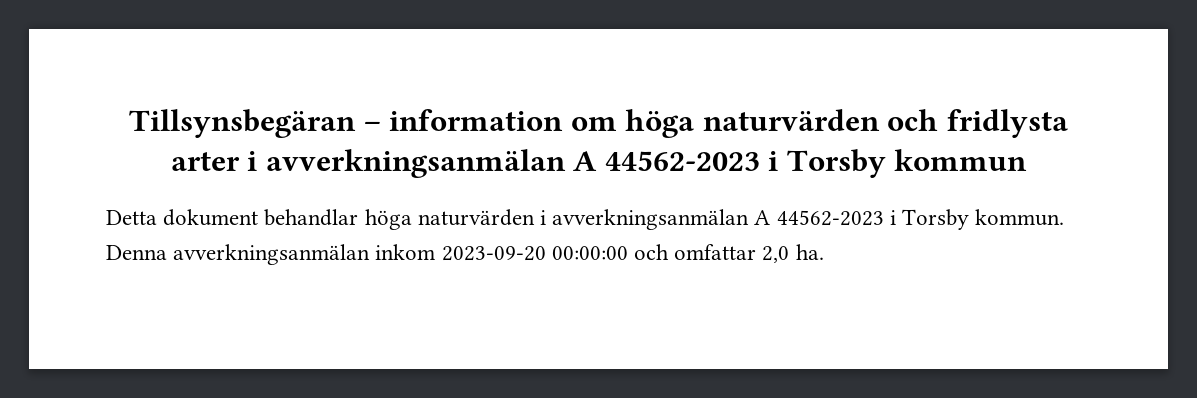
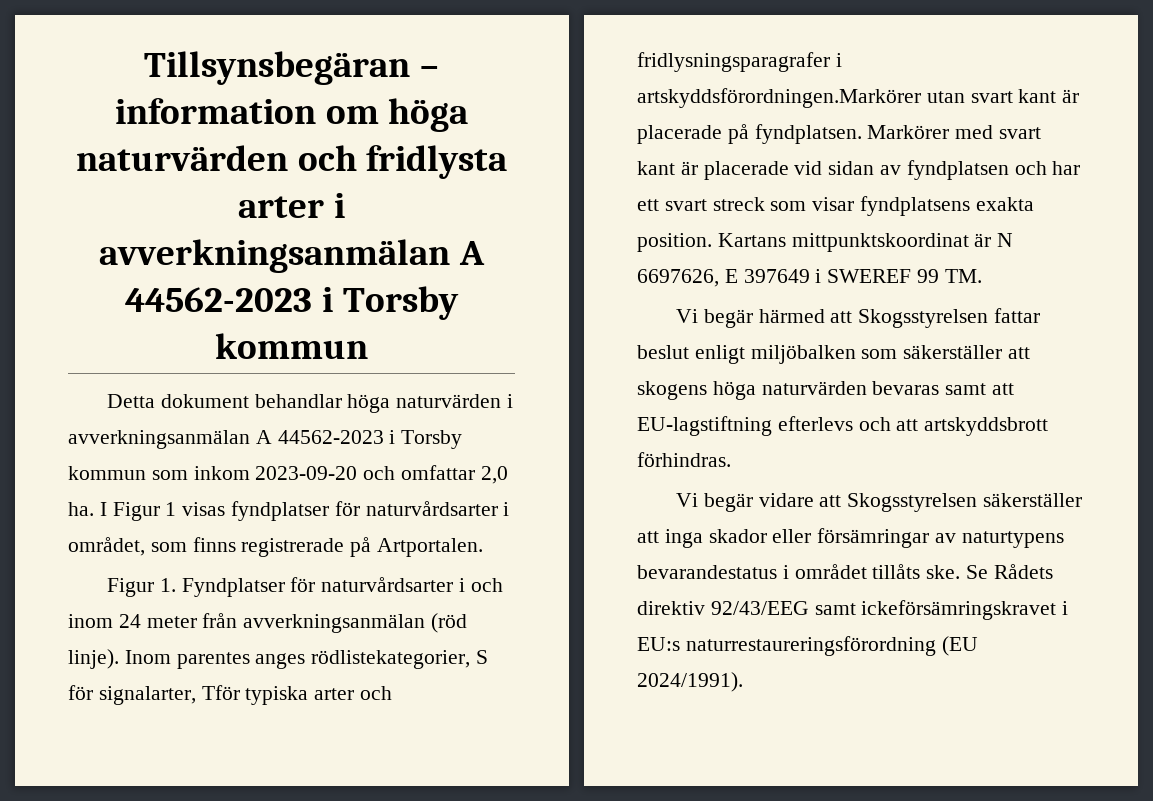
- Detta dokument behandlar höga naturvärden i avverkningsanmälan A 44562-2023 i Torsby kommun. Denna avverkningsanmälan inkom 2023-09-20 00:00:00 och omfattar 2,0 ha.
+ Detta dokument behandlar höga naturvärden i avverkningsanmälan A 44562-2023 i Torsby kommun som inkom 2023-09-20 och omfattar 2,0 ha.
+ I Figur 1 visas fyndplatser för naturvårdsarter i området, som finns registrerade på Artportalen.
+ Figur 1. Fyndplatser för naturvårdsarter i och inom 24 meter från avverkningsanmälan (röd linje). Inom parentes anges rödlistekategorier, S för signalarter, Tför typiska arter och fridlysningsparagrafer i artskyddsförordningen.Markörer utan svart kant är placerade på fyndplatsen. Markörer med svart kant är placerade vid sidan av fyndplatsen och har ett svart streck som visar fyndplatsens exakta position. Kartans mittpunktskoordinat är N 6697626, E 397649 i SWEREF 99 TM.
+ Vi begär härmed att Skogsstyrelsen fattar beslut enligt miljöbalken som säkerställer att skogens höga naturvärden bevaras samt att EU-lagstiftning efterlevs och att artskyddsbrott förhindras.
+ Vi begär vidare att Skogsstyrelsen säkerställer att inga skador eller försämringar av naturtypens bevarandestatus i området tillåts ske. Se Rådets direktiv 92/43/EEG samt ickeförsämringskravet i EU:s naturrestaureringsförordning (EU 2024/1991).

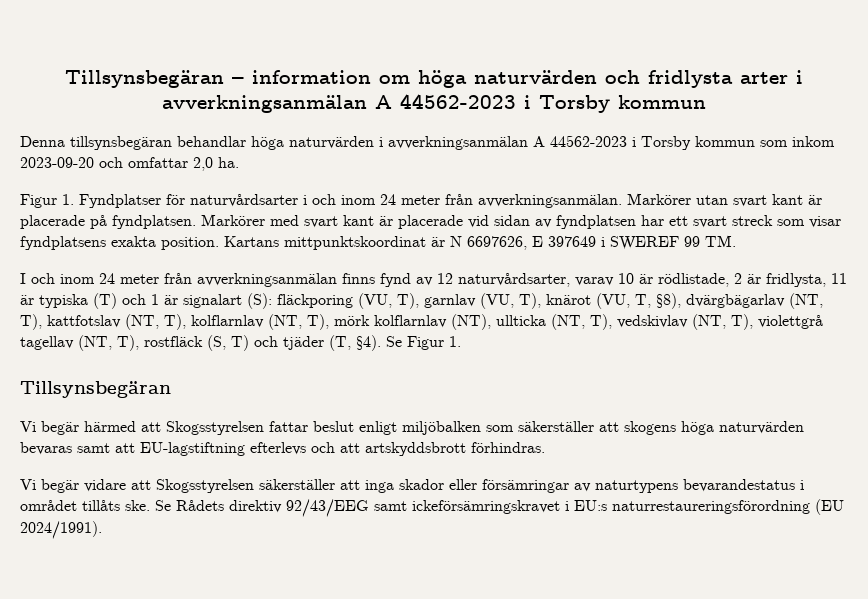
- Detta dokument behandlar höga naturvärden i avverkningsanmälan A 44562-2023 i Torsby kommun som inkom 2023-09-20 och omfattar 2,0 ha. I Figur 1 visas fyndplatser för naturvårdsarter i området, som finns registrerade på Artportalen.
+ Denna tillsynsbegäran behandlar höga naturvärden i avverkningsanmälan A 44562-2023 i Torsby kommun som inkom 2023-09-20 och omfattar 2,0 ha.
- Figur 1. Fyndplatser för naturvårdsarter i och inom 24 meter från avverkningsanmälan (röd linje). Inom parentes anges rödlistekategorier, S för signalarter, Tför typiska arter och fridlysningsparagrafer i artskyddsförordningen.Markörer utan svart kant är placerade på fyndplatsen.
+ Figur 1. Fyndplatser för naturvårdsarter i och inom 24 meter från avverkningsanmälan. Markörer utan svart kant är placerade på fyndplatsen.
- Markörer med svart kant är placerade vid sidan av fyndplatsen och har ett svart streck som visar fyndplatsens exakta position.
+ Markörer med svart kant är placerade vid sidan av fyndplatsen har ett svart streck som visar fyndplatsens exakta position.
+ I och inom 24 meter från avverkningsanmälan finns fynd av 12 naturvårdsarter, varav 10 är rödlistade, 2 är fridlysta, 11 är typiska (T) och 1 är signalart (S): fläckporing (VU, T), garnlav (VU, T), knärot (VU, T, §8), dvärgbägarlav (NT, T), kattfotslav (NT, T), kolflarnlav (NT, T), mörk kolflarnlav (NT), ullticka (NT, T), vedskivlav (NT, T), violettgrå tagellav (NT, T), rostfläck (S, T) och tjäder (T, §4). Se Figur 1.
+ Tillsynsbegäran

